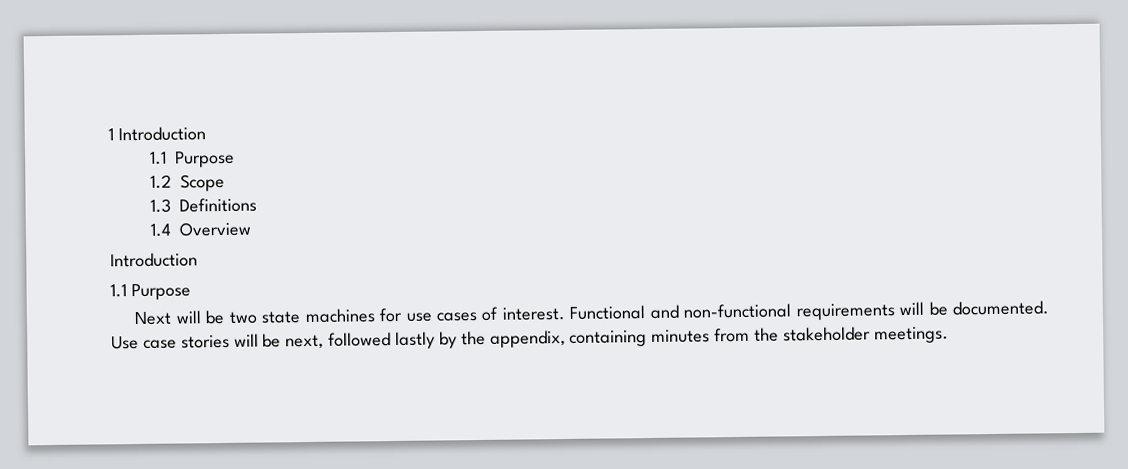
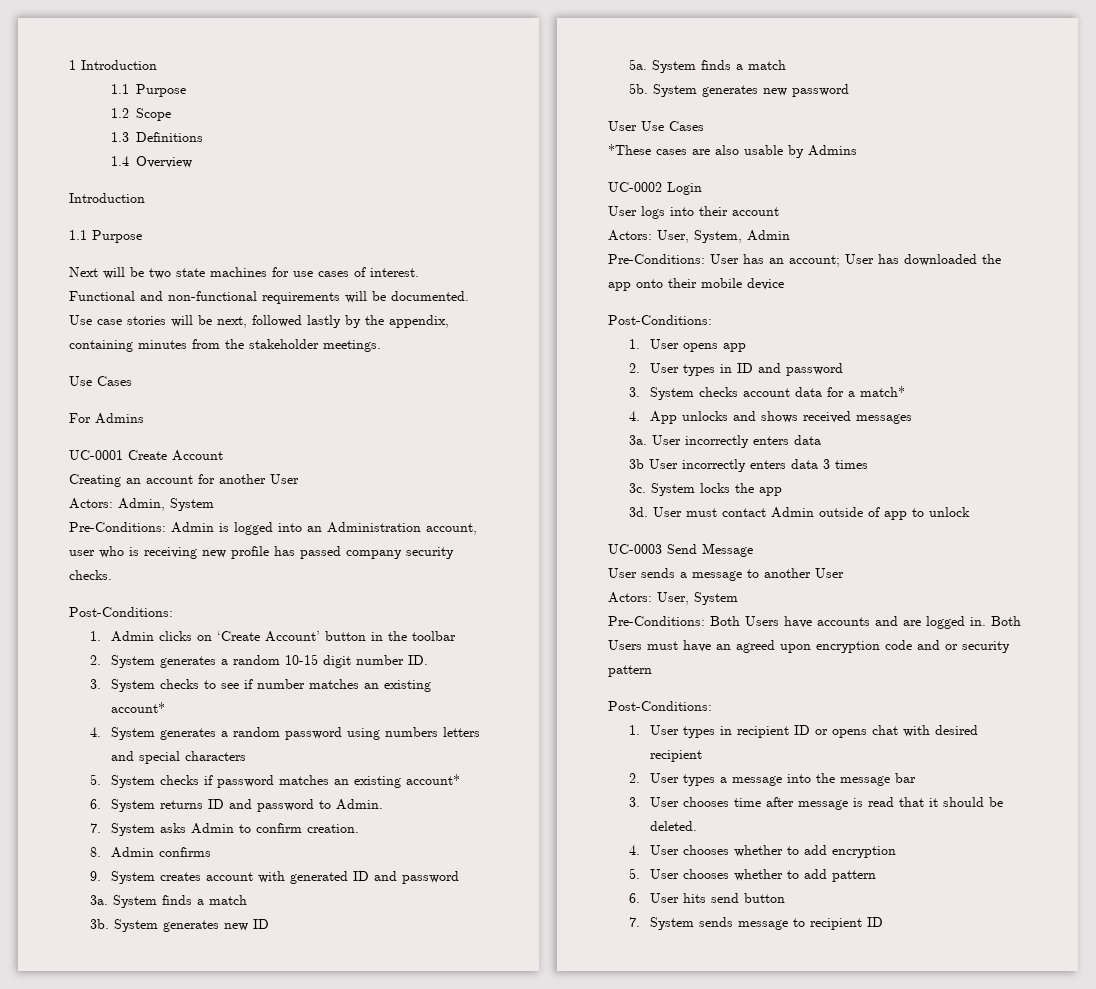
  Use case stories will be next, followed lastly by the appendix, containing minutes from the stakeholder meetings.
+ Use Cases
+ For Admins
+ UC-0001 Create Account
+ Creating an account for another User
+ Actors: Admin, System
+ Pre-Conditions: Admin is logged into an Administration account, user who is receiving new profile has passed company security checks.
+ Post-Conditions:
+ 1. Admin clicks on ‘Create Account’ button in the toolbar
+ 2. System generates a random 10-15 digit number ID.
+ 3. System checks to see if number matches an existing account*
+ 4. System generates a random password using numbers letters and special characters
+ 5. System checks if password matches an existing account*
+ 6. System returns ID and password to Admin.
+ 7. System asks Admin to confirm creation.
+ 8. Admin confirms
+ 9. System creates account with generated ID and password
+ 3a. System finds a match
+ 3b. System generates new ID
+ 5a. System finds a match
+ 5b. System generates new password
+ User Use Cases
+ *These cases are also usable by Admins
+ UC-0002 Login
+ User logs into their account
+ Actors: User, System, Admin
+ Pre-Conditions: User has an account; User has downloaded the app onto their mobile device
+ Post-Conditions:
+ 1. User opens app
+ 2. User types in ID and password
+ 3. System checks account data for a match*
+ 4. App unlocks and shows received messages
+ 3a. User incorrectly enters data
+ 3b User incorrectly enters data 3 times
+ 3c. System locks the app
+ 3d. User must contact Admin outside of app to unlock
+ UC-0003 Send Message
+ User sends a message to another User
+ Actors: User, System
+ Pre-Conditions: Both Users have accounts and are logged in. Both Users must have an agreed upon encryption code and or security pattern
+ Post-Conditions:
+ 1. User types in recipient ID or opens chat with desired recipient
+ 2. User types a message into the message bar
+ 3. User chooses time after message is read that it should be deleted.
+ 4. User chooses whether to add encryption
+ 5. User chooses whether to add pattern
+ 6. User hits send button
+ 7. System sends message to recipient ID

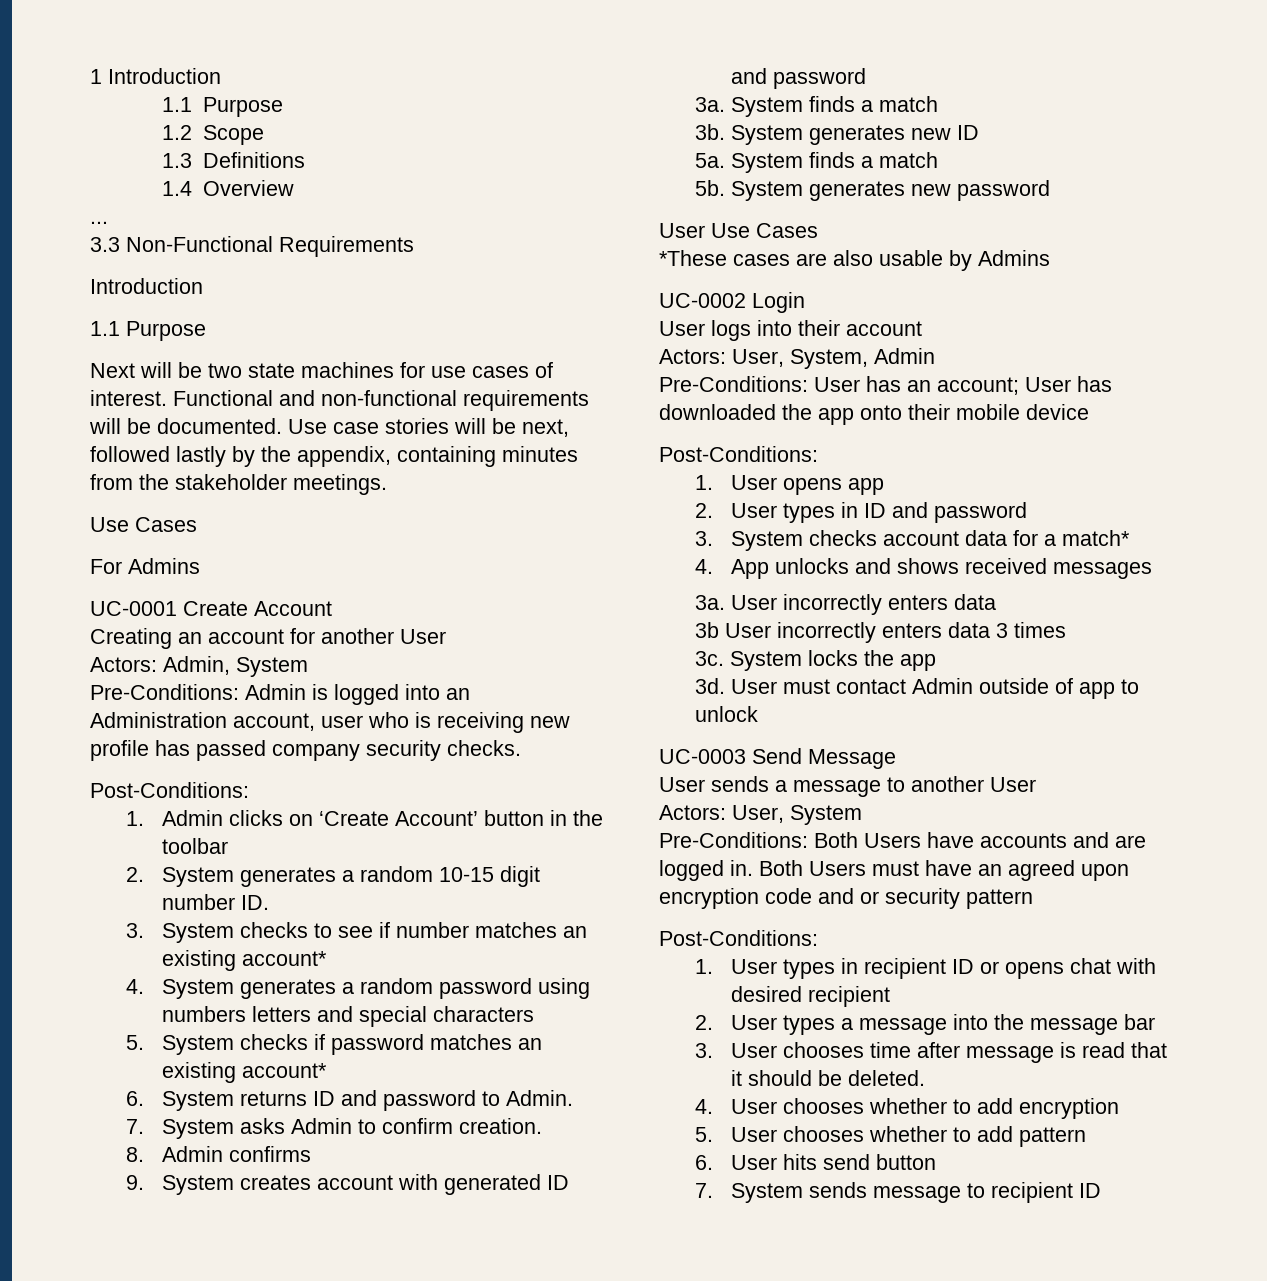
+ ...
+ 3.3 Non-Functional Requirements

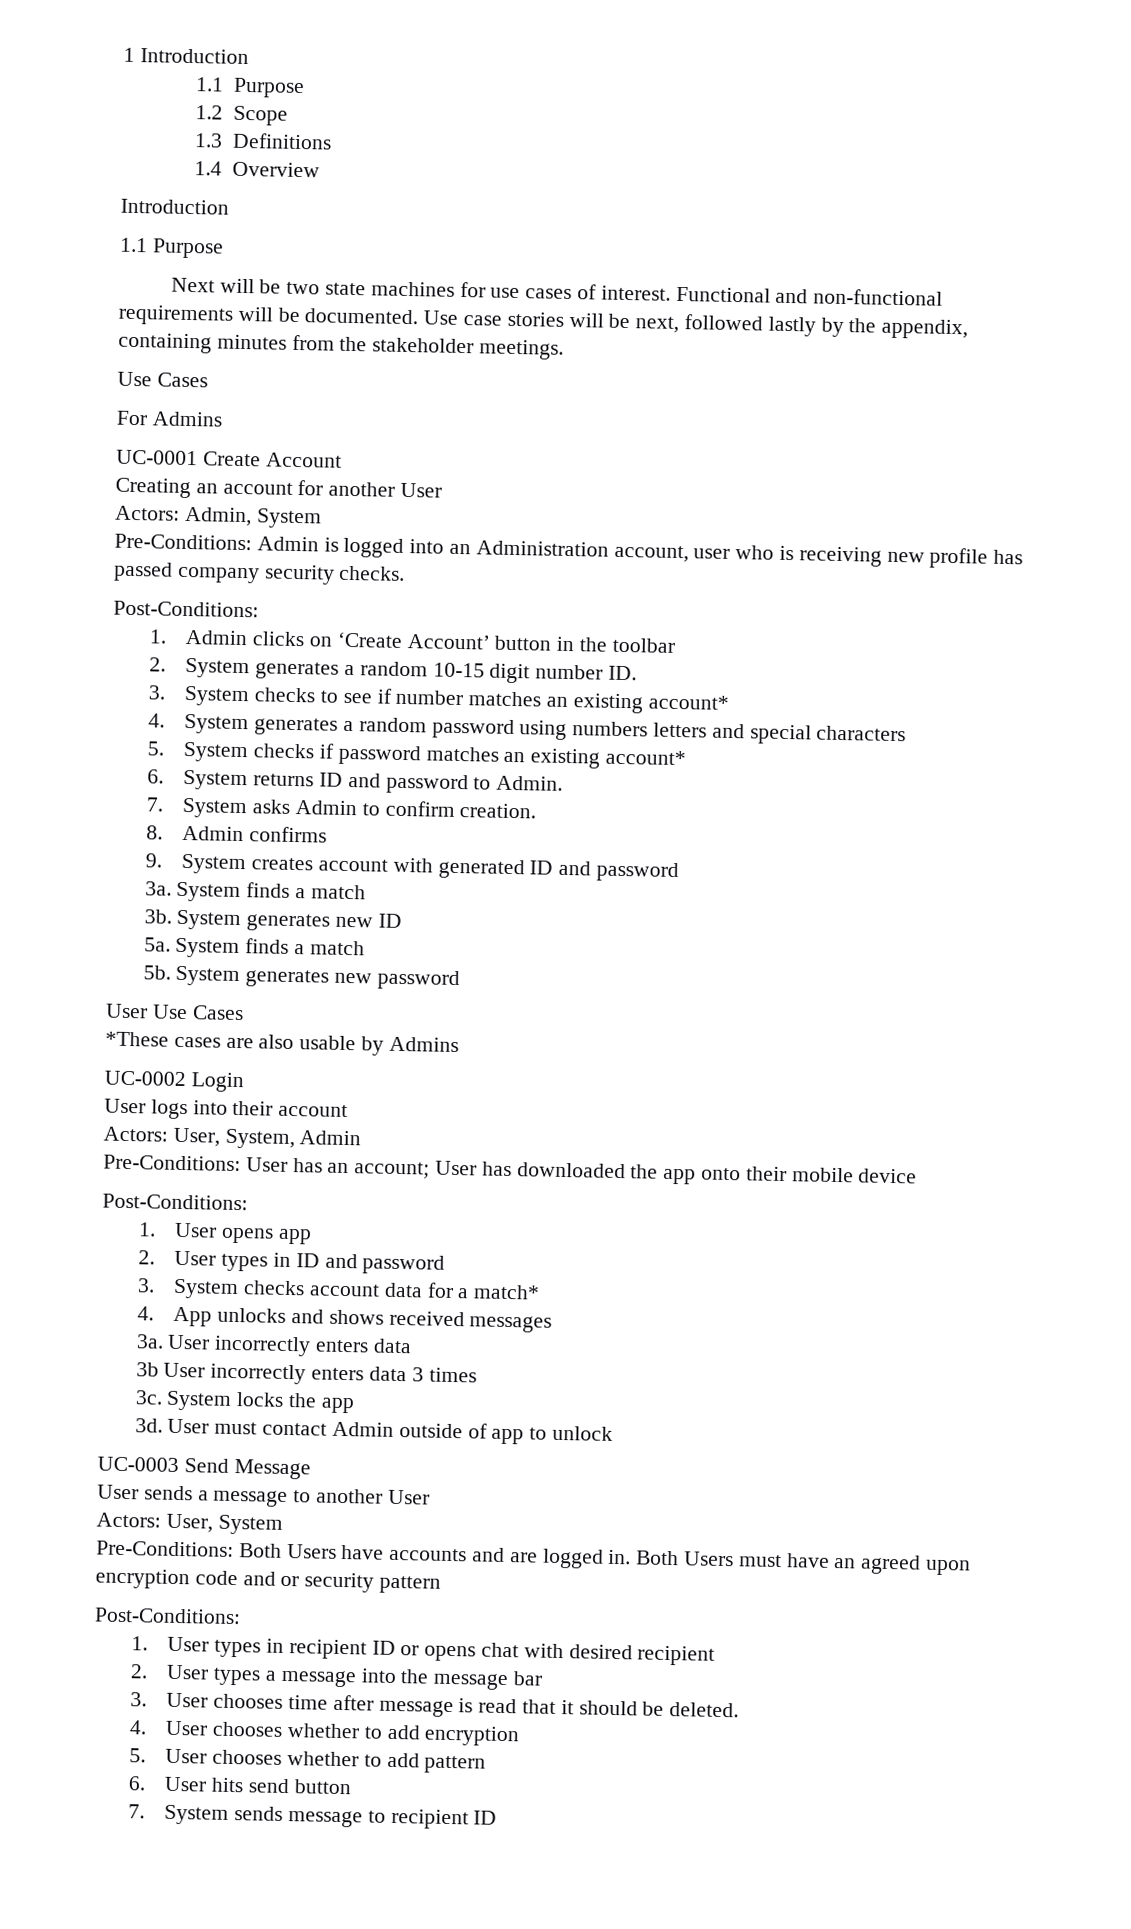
- ...
- 3.3 Non-Functional Requirements

